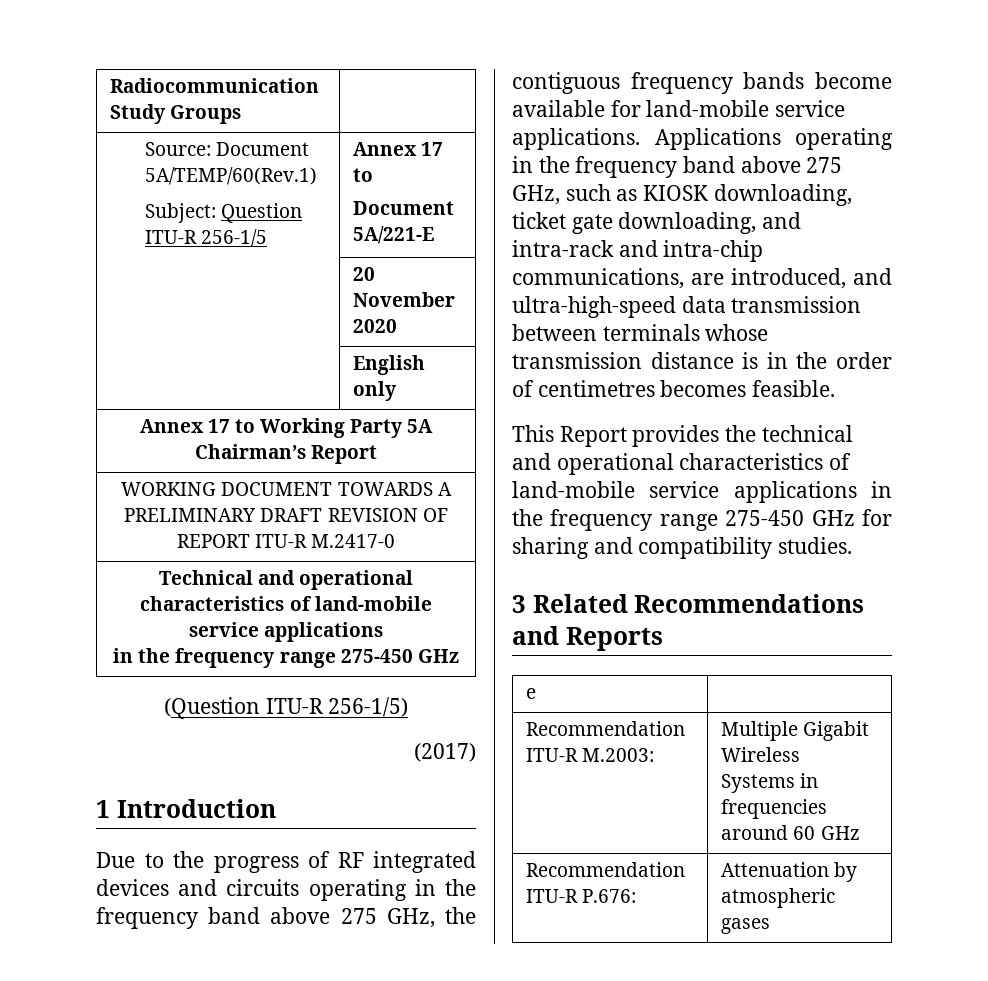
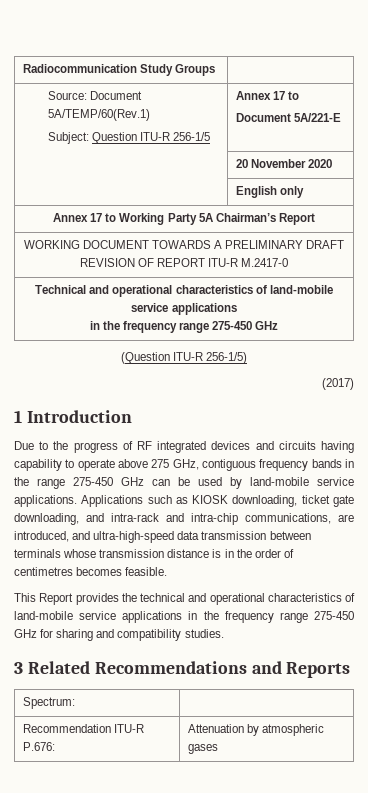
- Due to the progress of RF integrated devices and circuits operating in the frequency band above 275 GHz, the contiguous frequency bands become available for land-mobile service applications. Applications operating in the frequency band above 275 GHz, such as KIOSK downloading, ticket gate downloading, and intra-rack and intra-chip communications, are introduced, and ultra-high-speed data transmission between terminals whose transmission distance is in the order of centimetres becomes feasible.
+ Due to the progress of RF integrated devices and circuits having capability to operate above 275 GHz, contiguous frequency bands in the range 275-450 GHz can be used by land-mobile service applications. Applications such as KIOSK downloading, ticket gate downloading, and intra-rack and intra-chip communications, are introduced, and ultra-high-speed data transmission between terminals whose transmission distance is in the order of centimetres becomes feasible.
- e |
- Recommendation ITU-R M.2003: | Multiple Gigabit Wireless Systems in frequencies around 60 GHz
+ Spectrum: |

